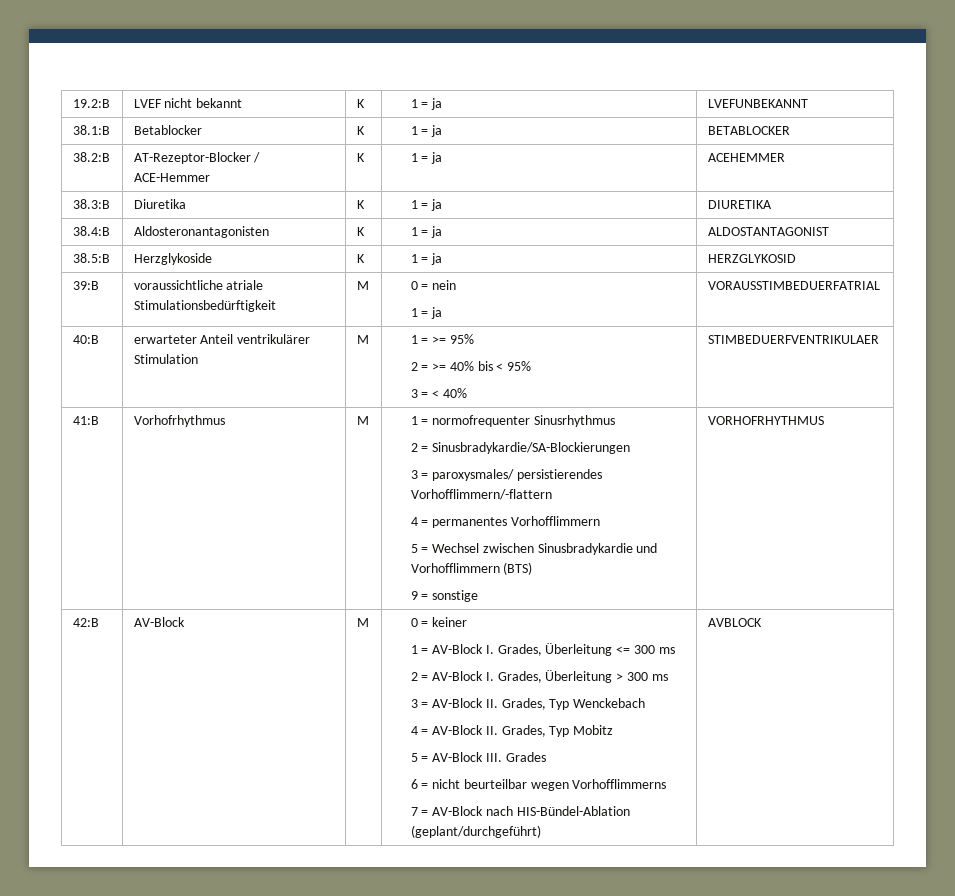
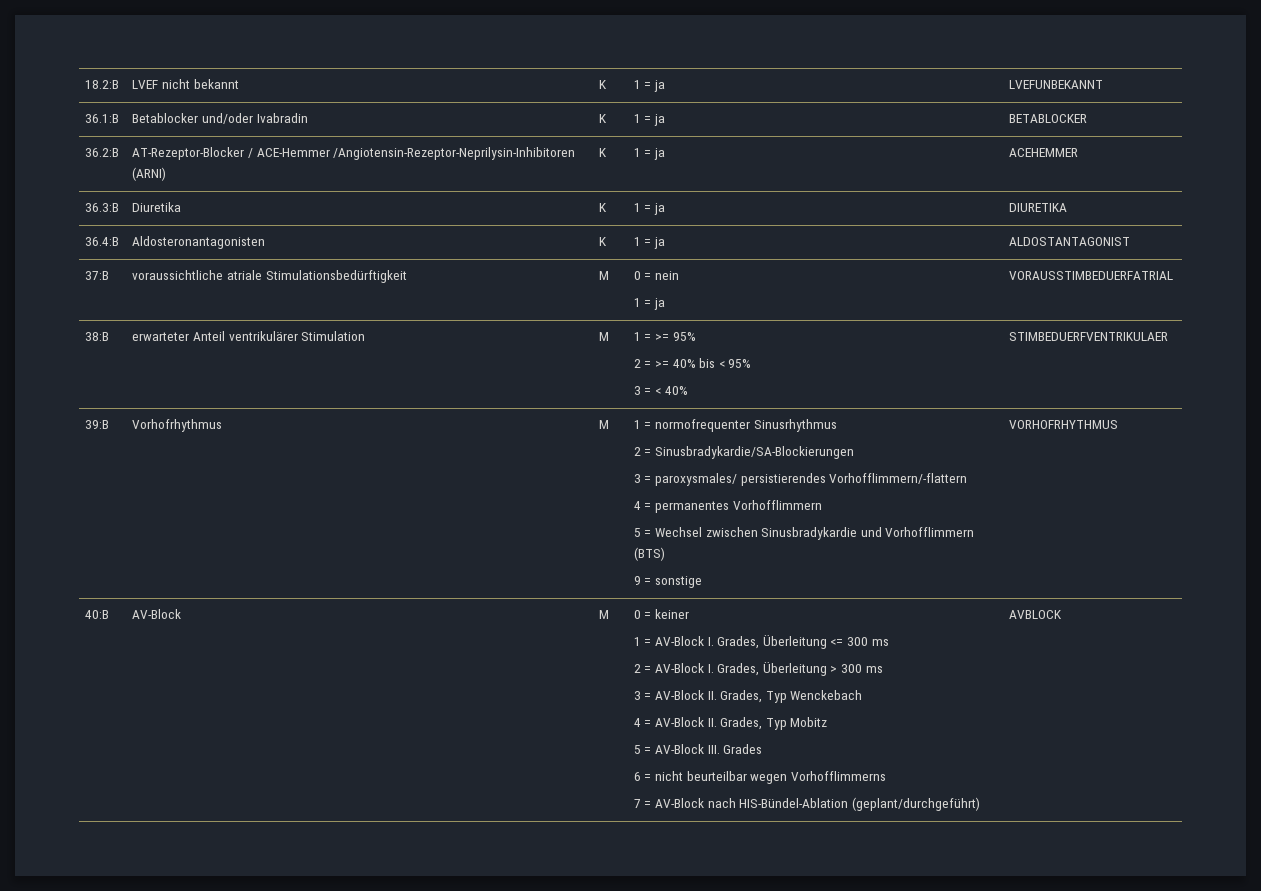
- 19.2:B | LVEF nicht bekannt | K | 1 = ja | LVEFUNBEKANNT
+ 18.2:B | LVEF nicht bekannt | K | 1 = ja | LVEFUNBEKANNT
- 38.1:B | Betablocker | K | 1 = ja | BETABLOCKER
+ 36.1:B | Betablocker und/oder Ivabradin | K | 1 = ja | BETABLOCKER
- 38.2:B | AT-Rezeptor-Blocker / ACE-Hemmer | K | 1 = ja | ACEHEMMER
+ 36.2:B | AT-Rezeptor-Blocker / ACE-Hemmer /Angiotensin-Rezeptor-Neprilysin-Inhibitoren (ARNI) | K | 1 = ja | ACEHEMMER
- 38.3:B | Diuretika | K | 1 = ja | DIURETIKA
+ 36.3:B | Diuretika | K | 1 = ja | DIURETIKA
- 38.4:B | Aldosteronantagonisten | K | 1 = ja | ALDOSTANTAGONIST
+ 36.4:B | Aldosteronantagonisten | K | 1 = ja | ALDOSTANTAGONIST
- 38.5:B | Herzglykoside | K | 1 = ja | HERZGLYKOSID
- 39:B | voraussichtliche atriale Stimulationsbedürftigkeit | M | 0 = nein
+ 37:B | voraussichtliche atriale Stimulationsbedürftigkeit | M | 0 = nein
- 40:B | erwarteter Anteil ventrikulärer Stimulation | M | 1 = >= 95%
+ 38:B | erwarteter Anteil ventrikulärer Stimulation | M | 1 = >= 95%
- 41:B | Vorhofrhythmus | M | 1 = normofrequenter Sinusrhythmus
+ 39:B | Vorhofrhythmus | M | 1 = normofrequenter Sinusrhythmus
- 42:B
+ 40:B

